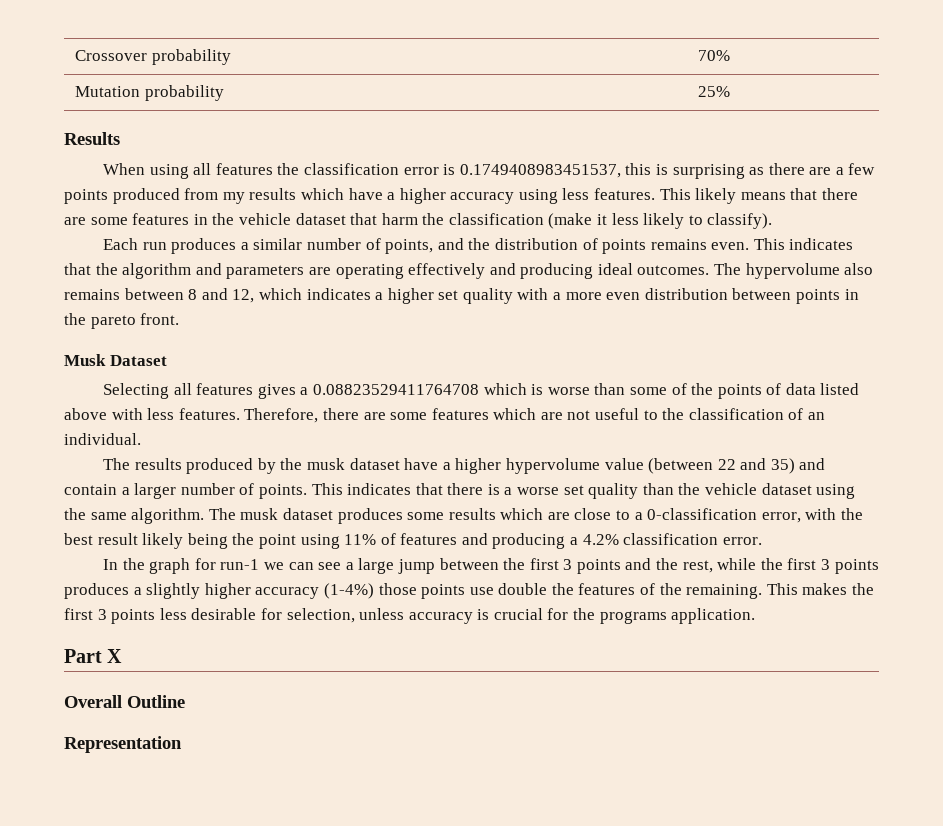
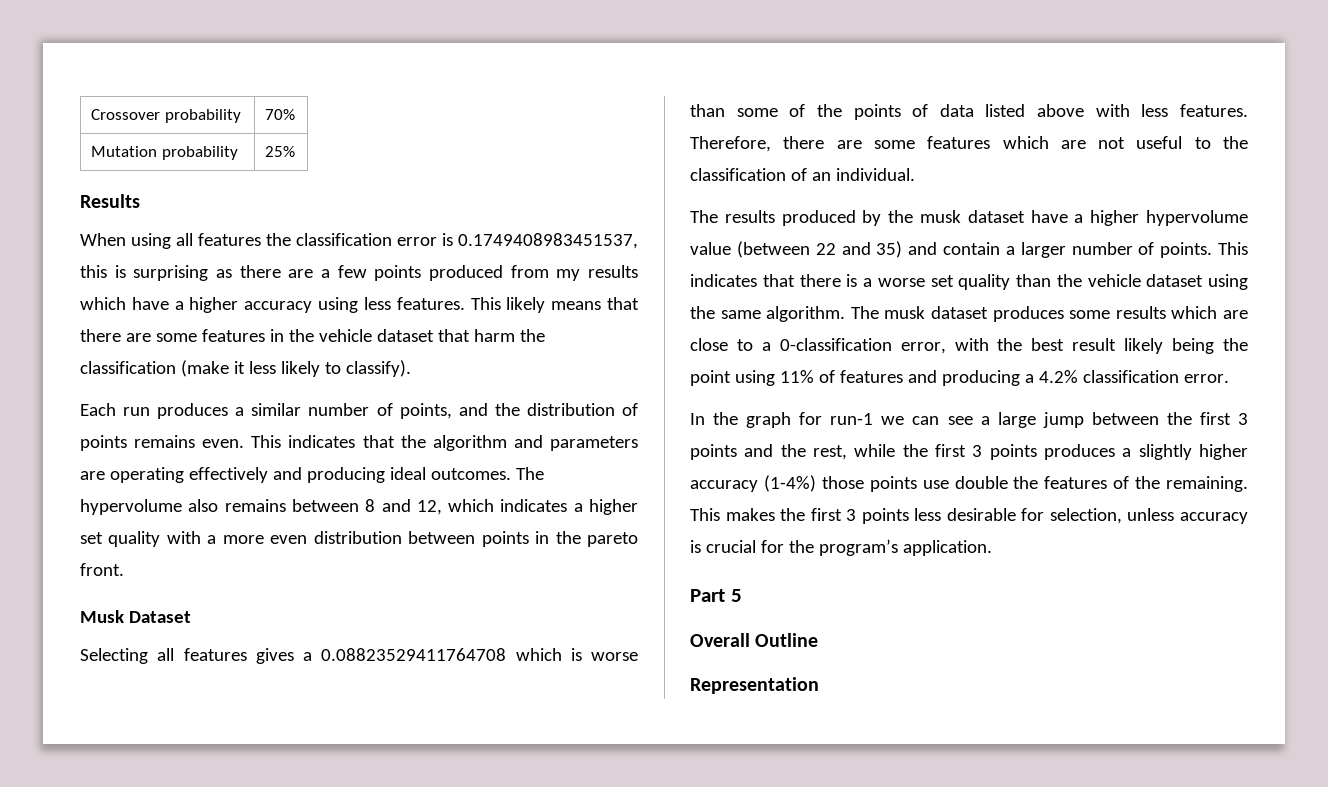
- This makes the first 3 points less desirable for selection, unless accuracy is crucial for the programs application.
+ This makes the first 3 points less desirable for selection, unless accuracy is crucial for the program’s application.
- Part X
+ Part 5

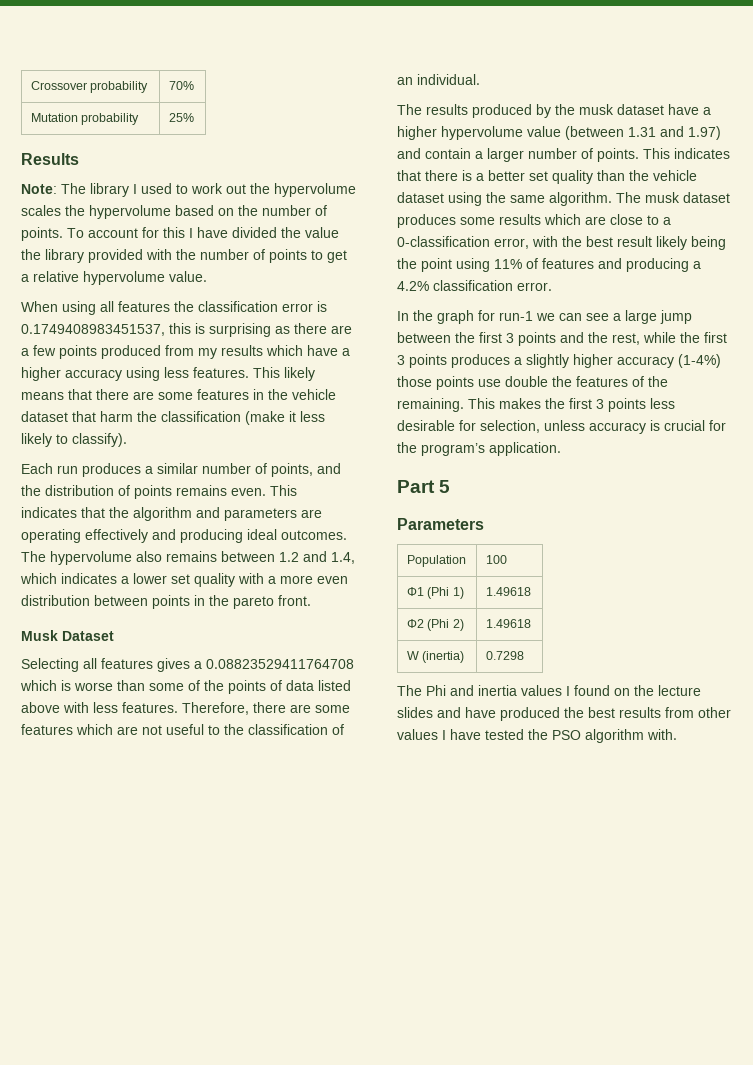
+ Note: The library I used to work out the hypervolume scales the hypervolume based on the number of points. To account for this I have divided the value the library provided with the number of points to get a relative hypervolume value.
- The hypervolume also remains between 8 and 12, which indicates a higher set quality with a more even distribution between points in the pareto front.
+ The hypervolume also remains between 1.2 and 1.4, which indicates a lower set quality with a more even distribution between points in the pareto front.
- The results produced by the musk dataset have a higher hypervolume value (between 22 and 35) and contain a larger number of points.
+ The results produced by the musk dataset have a higher hypervolume value (between 1.31 and 1.97) and contain a larger number of points.
- This indicates that there is a worse set quality than the vehicle dataset using the same algorithm.
+ This indicates that there is a better set quality than the vehicle dataset using the same algorithm.
- Overall Outline
- Representation
+ Parameters
+ Population | 100
+ Φ1 (Phi 1) | 1.49618
+ Φ2 (Phi 2) | 1.49618
+ W (inertia) | 0.7298
+ The Phi and inertia values I found on the lecture slides and have produced the best results from other values I have tested the PSO algorithm with.

